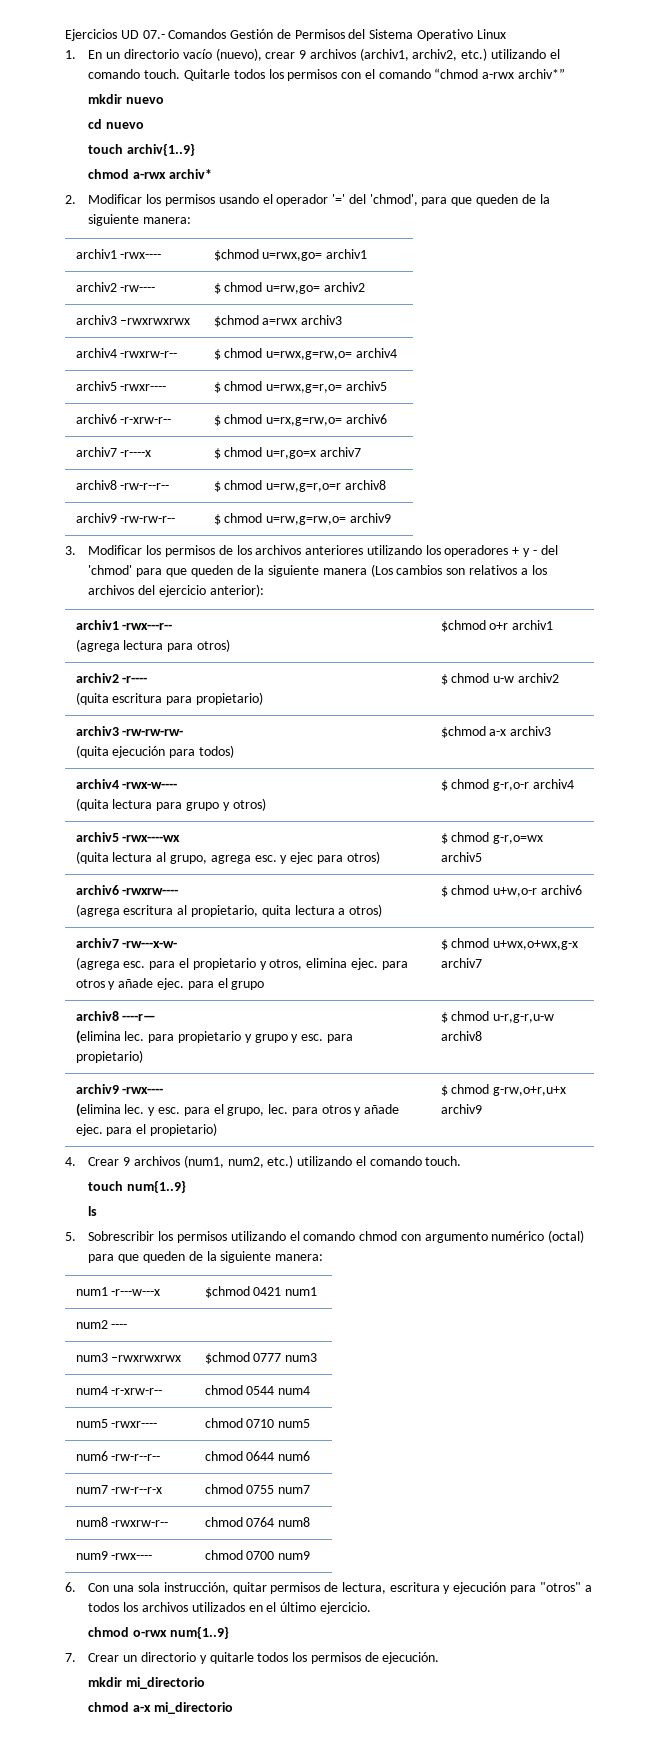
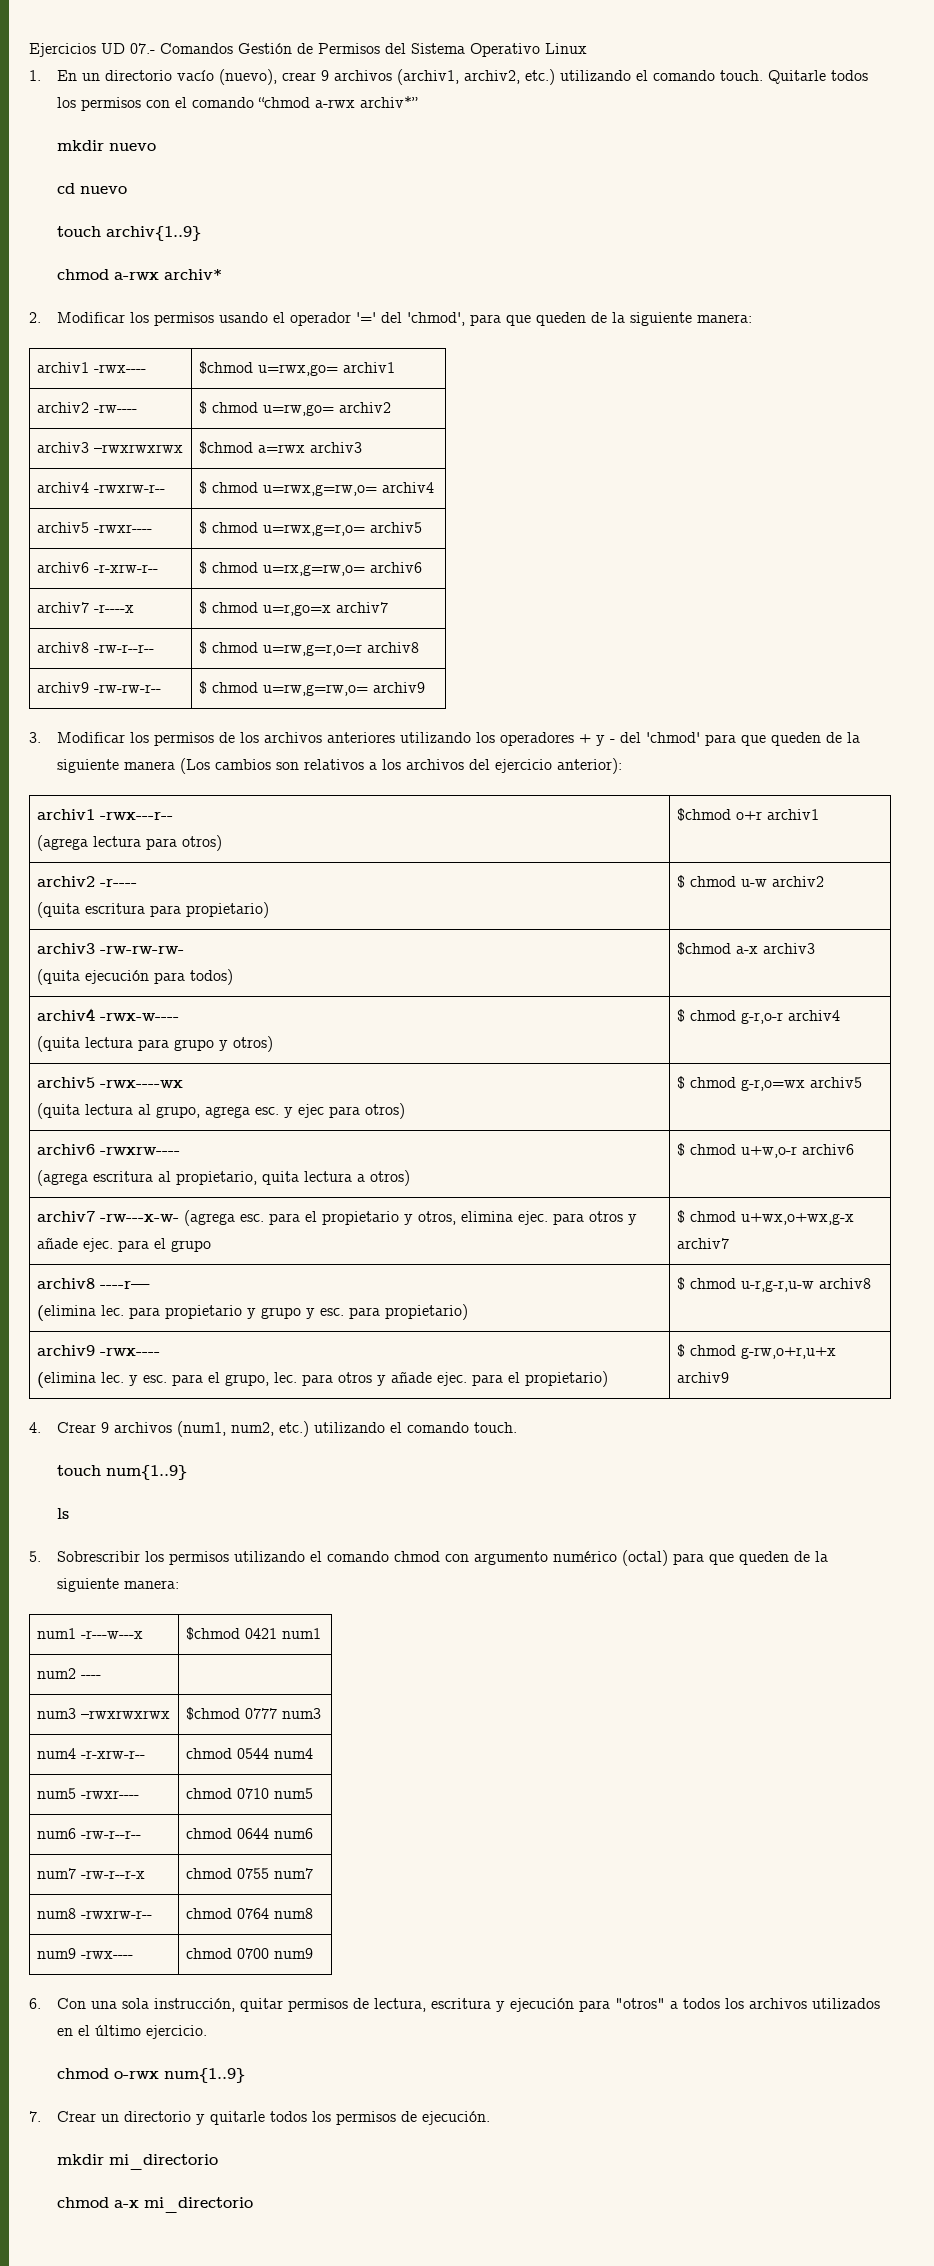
- archiv7 -rw---x-w-
- (agrega esc. para el propietario y otros, elimina ejec. para otros y añade ejec. para el grupo | $ chmod u+wx,o+wx,g-x archiv7
+ archiv7 -rw---x-w- (agrega esc. para el propietario y otros, elimina ejec. para otros y añade ejec. para el grupo | $ chmod u+wx,o+wx,g-x archiv7

